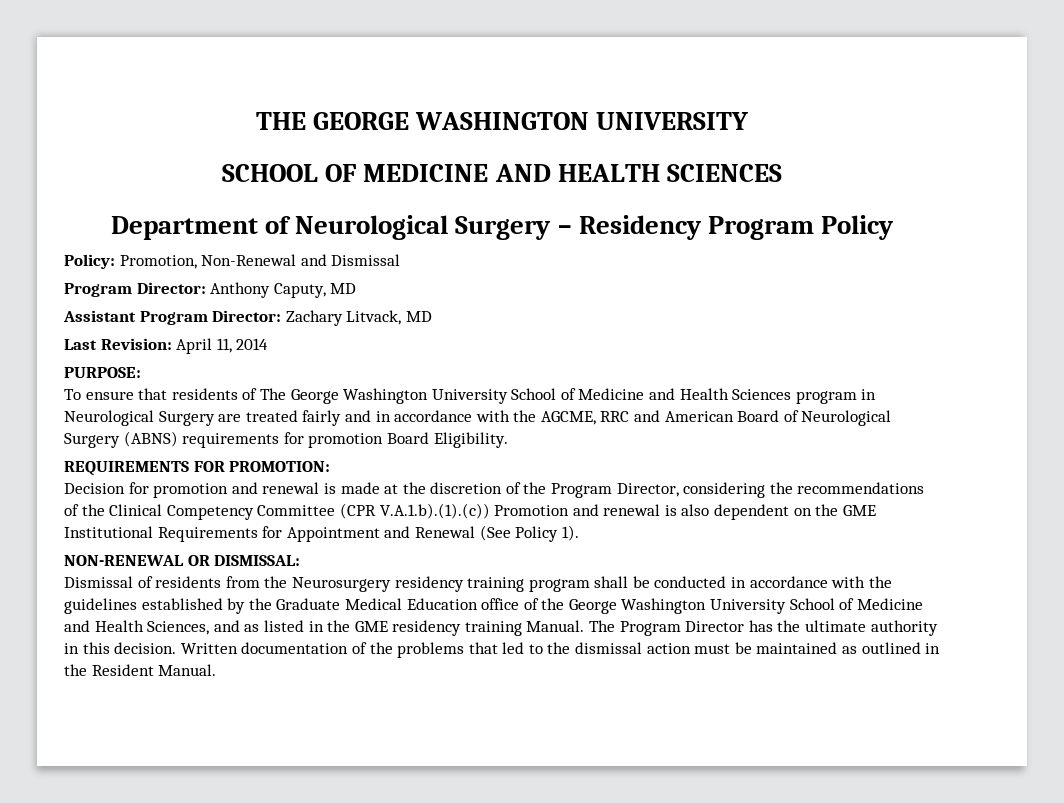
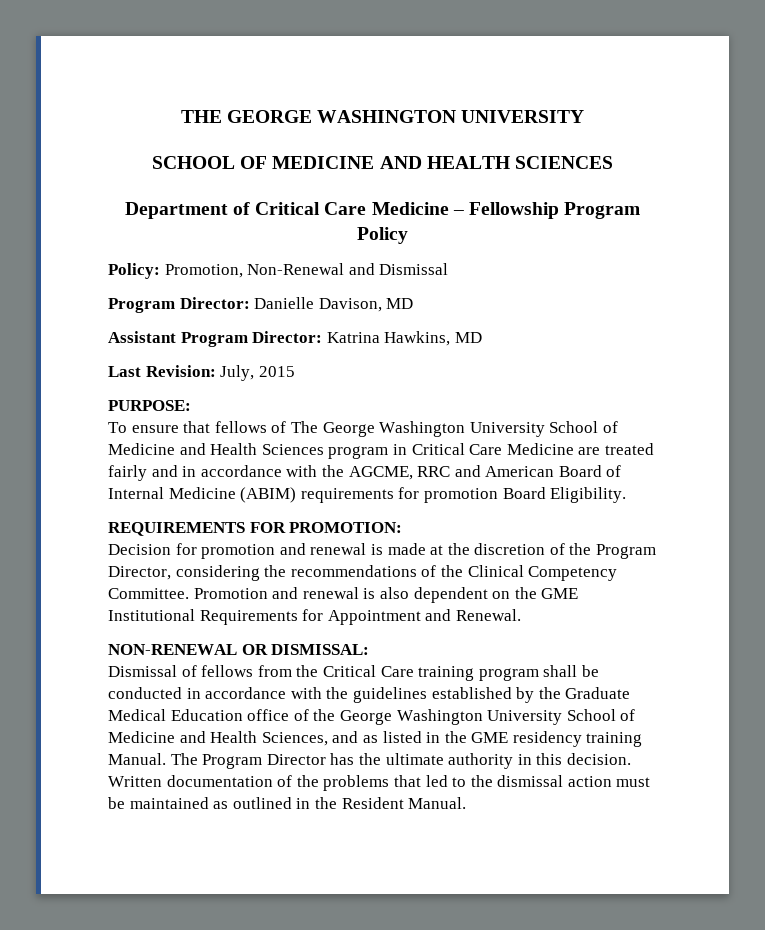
- Department of Neurological Surgery – Residency Program Policy
+ Department of Critical Care Medicine – Fellowship Program Policy
- Program Director: Anthony Caputy, MD
+ Program Director: Danielle Davison, MD
- Assistant Program Director: Zachary Litvack, MD
+ Assistant Program Director: Katrina Hawkins, MD
- Last Revision: April 11, 2014
+ Last Revision: July, 2015
- To ensure that residents of The George Washington University School of Medicine and Health Sciences program in Neurological Surgery are treated fairly and in accordance with the AGCME, RRC and American Board of Neurological Surgery (ABNS) requirements for promotion Board Eligibility.
+ To ensure that fellows of The George Washington University School of Medicine and Health Sciences program in Critical Care Medicine are treated fairly and in accordance with the AGCME, RRC and American Board of Internal Medicine (ABIM) requirements for promotion Board Eligibility.
- Decision for promotion and renewal is made at the discretion of the Program Director, considering the recommendations of the Clinical Competency Committee (CPR V.A.1.b).(1).(c)) Promotion and renewal is also dependent on the GME Institutional Requirements for Appointment and Renewal (See Policy 1).
+ Decision for promotion and renewal is made at the discretion of the Program Director, considering the recommendations of the Clinical Competency Committee. Promotion and renewal is also dependent on the GME Institutional Requirements for Appointment and Renewal.
- Dismissal of residents from the Neurosurgery residency training program shall be conducted in accordance with the guidelines established by the Graduate Medical Education office of the George Washington University School of Medicine and Health Sciences, and as listed in the GME residency training Manual.
+ Dismissal of fellows from the Critical Care training program shall be conducted in accordance with the guidelines established by the Graduate Medical Education office of the George Washington University School of Medicine and Health Sciences, and as listed in the GME residency training Manual.

